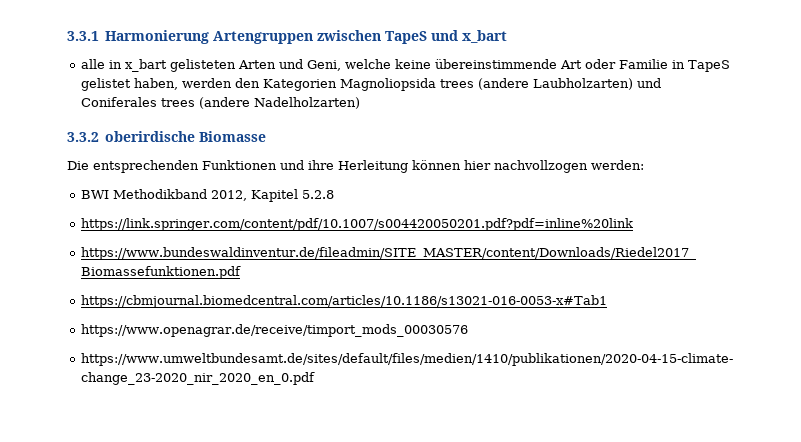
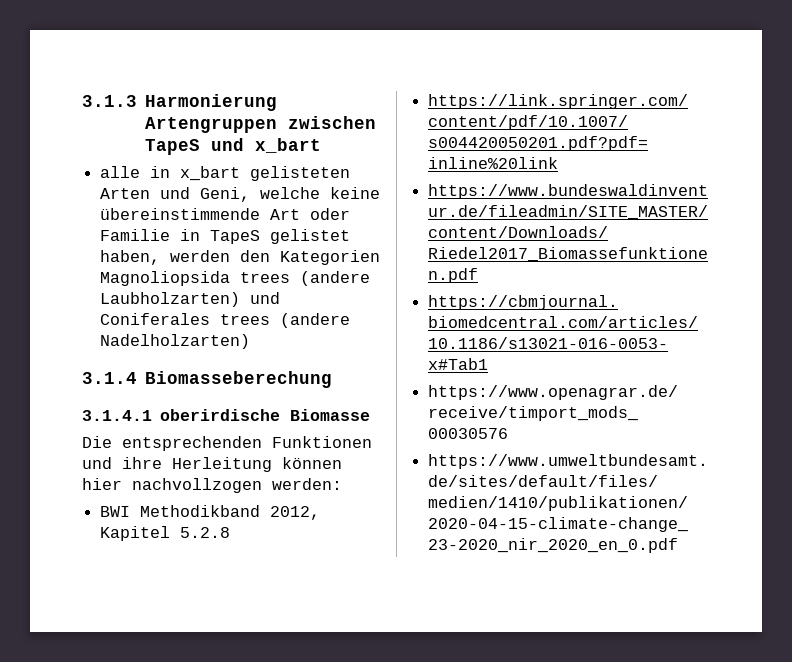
- 3.3.1 Harmonierung Artengruppen zwischen TapeS und x_bart
+ 3.1.3 Harmonierung Artengruppen zwischen TapeS und x_bart
- 3.3.2 oberirdische Biomasse
+ 3.1.4 Biomasseberechung
+ 3.1.4.1 oberirdische Biomasse

